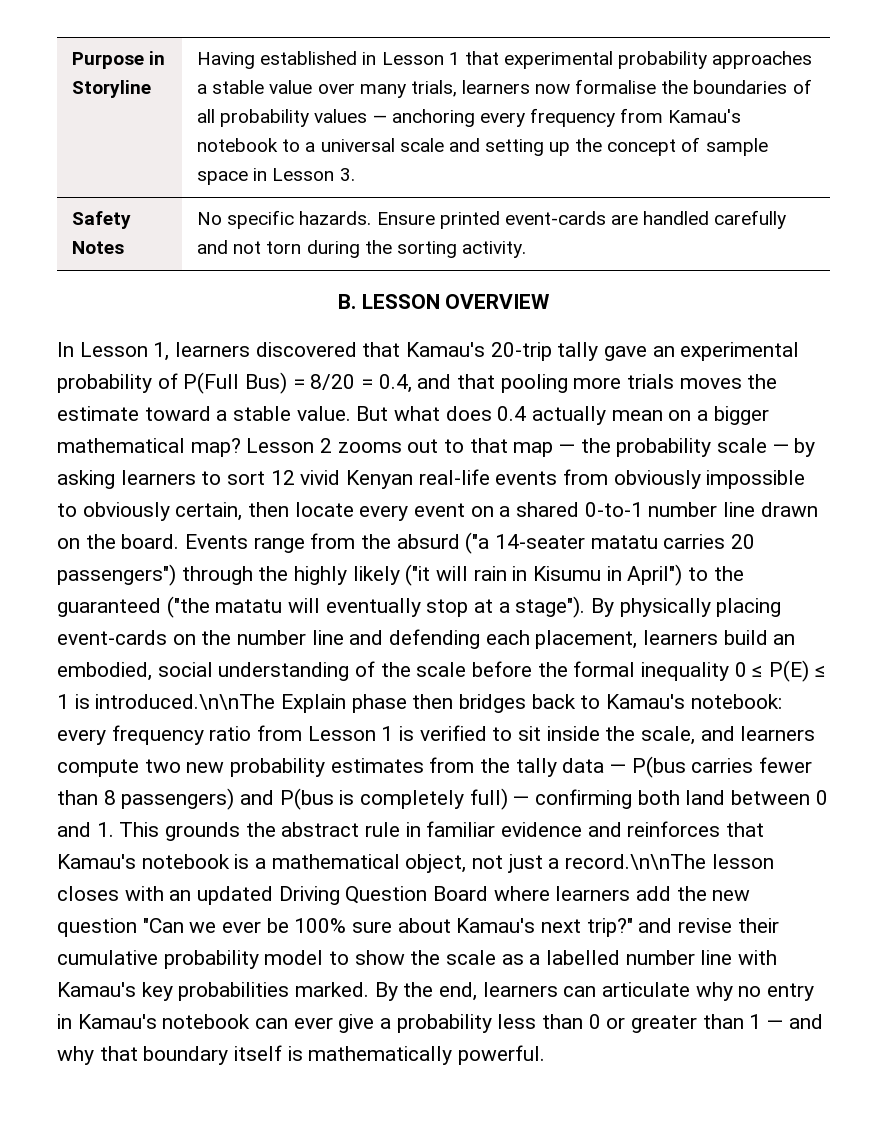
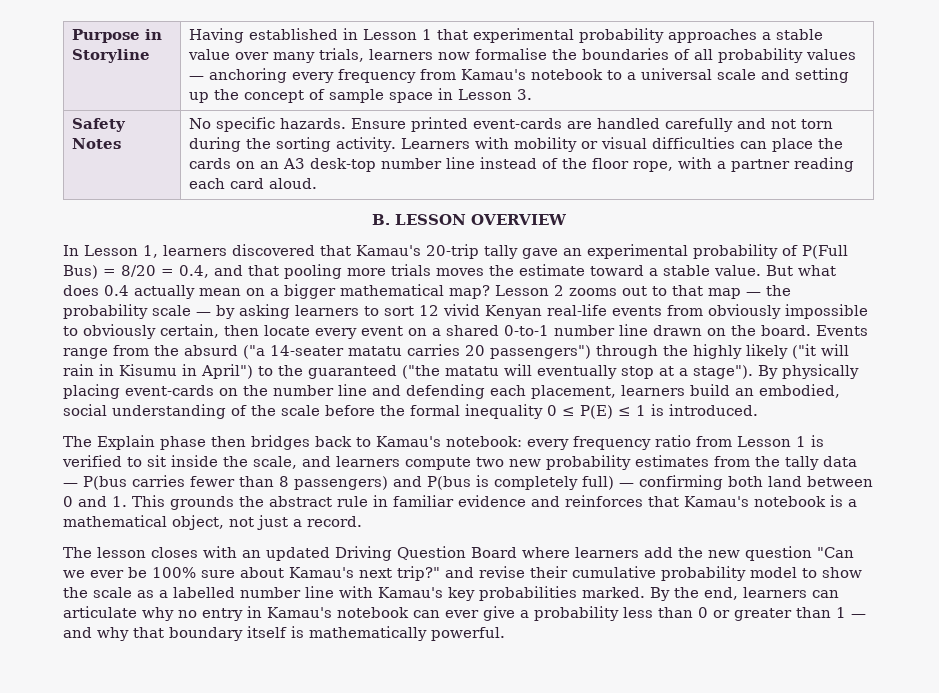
+ Learners with mobility or visual difficulties can place the cards on an A3 desk-top number line instead of the floor rope, with a partner reading each card aloud.
- By physically placing event-cards on the number line and defending each placement, learners build an embodied, social understanding of the scale before the formal inequality 0 ≤ P(E) ≤ 1 is introduced.\n\nThe Explain phase then bridges back to Kamau's notebook:
+ By physically placing event-cards on the number line and defending each placement, learners build an embodied, social understanding of the scale before the formal inequality 0 ≤ P(E) ≤ 1 is introduced.
+ The Explain phase then bridges back to Kamau's notebook:
- every frequency ratio from Lesson 1 is verified to sit inside the scale, and learners compute two new probability estimates from the tally data — P(bus carries fewer than 8 passengers) and P(bus is completely full) — confirming both land between 0 and 1. This grounds the abstract rule in familiar evidence and reinforces that Kamau's notebook is a mathematical object, not just a record.\n\nThe lesson closes with an updated Driving Question Board where learners add the new question "Can we ever be 100% sure about Kamau's next trip?" and revise their cumulative probability model to show the scale as a labelled number line with Kamau's key probabilities marked.
+ every frequency ratio from Lesson 1 is verified to sit inside the scale, and learners compute two new probability estimates from the tally data — P(bus carries fewer than 8 passengers) and P(bus is completely full) — confirming both land between 0 and 1. This grounds the abstract rule in familiar evidence and reinforces that Kamau's notebook is a mathematical object, not just a record.
+ The lesson closes with an updated Driving Question Board where learners add the new question "Can we ever be 100% sure about Kamau's next trip?" and revise their cumulative probability model to show the scale as a labelled number line with Kamau's key probabilities marked.

